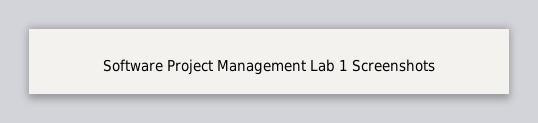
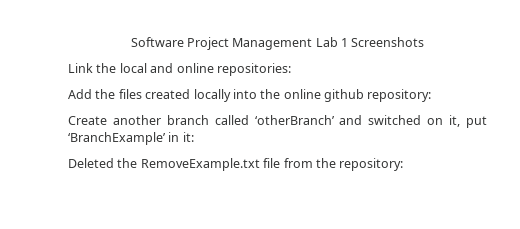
+ Link the local and online repositories:
+ Add the files created locally into the online github repository:
+ Create another branch called ‘otherBranch’ and switched on it, put ‘BranchExample’ in it:
+ Deleted the RemoveExample.txt file from the repository:

